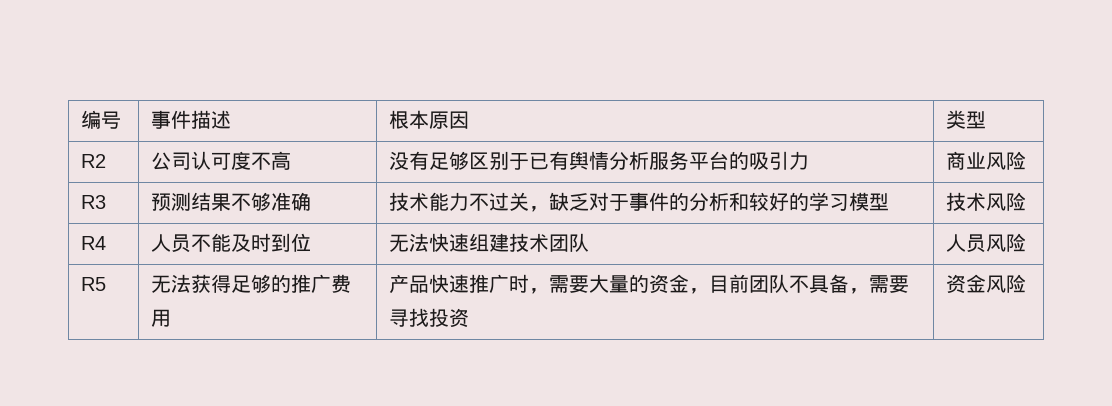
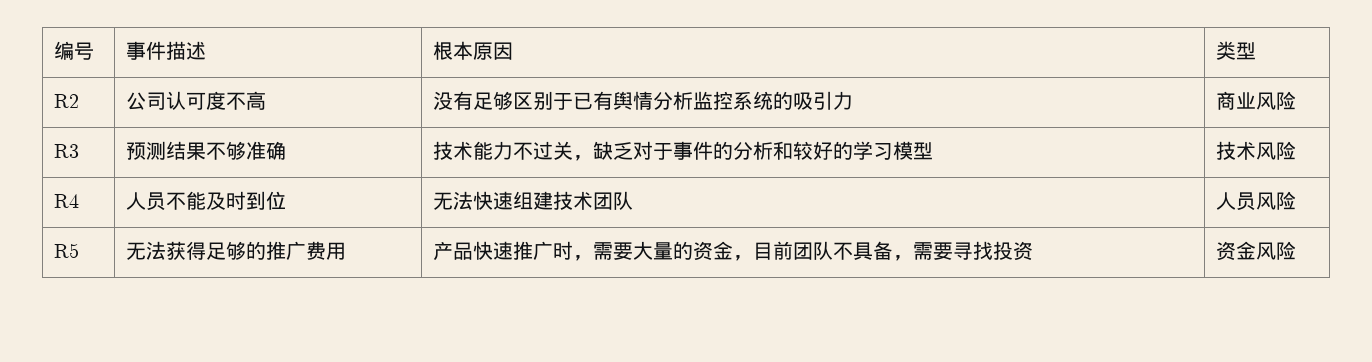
- R2 | 公司认可度不高 | 没有足够区别于已有舆情分析服务平台的吸引力 | 商业风险
+ R2 | 公司认可度不高 | 没有足够区别于已有舆情分析监控系统的吸引力 | 商业风险

